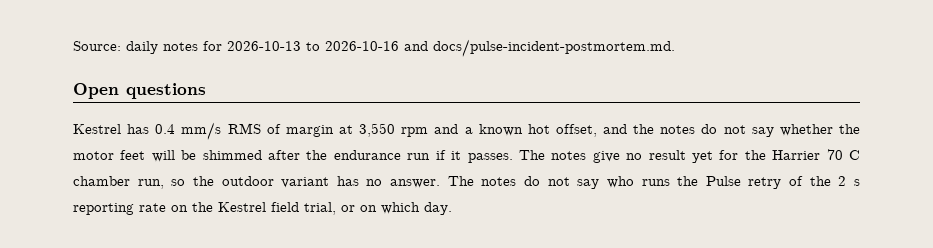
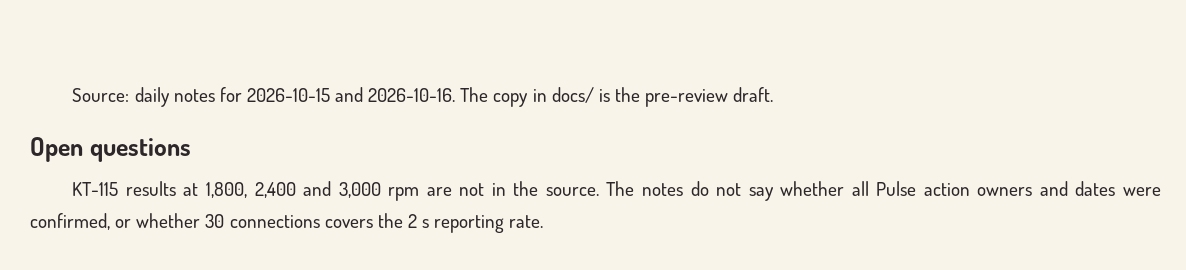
- Source: daily notes for 2026-10-13 to 2026-10-16 and docs/pulse-incident-postmortem.md.
+ Source: daily notes for 2026-10-15 and 2026-10-16. The copy in docs/ is the pre-review draft.
  Open questions
- Kestrel has 0.4 mm/s RMS of margin at 3,550 rpm and a known hot offset, and the notes do not say whether the motor feet will be shimmed after the endurance run if it passes. The notes give no result yet for the Harrier 70 C chamber run, so the outdoor variant has no answer. The notes do not say who runs the Pulse retry of the 2 s reporting rate on the Kestrel field trial, or on which day.
+ KT-115 results at 1,800, 2,400 and 3,000 rpm are not in the source. The notes do not say whether all Pulse action owners and dates were confirmed, or whether 30 connections covers the 2 s reporting rate.

